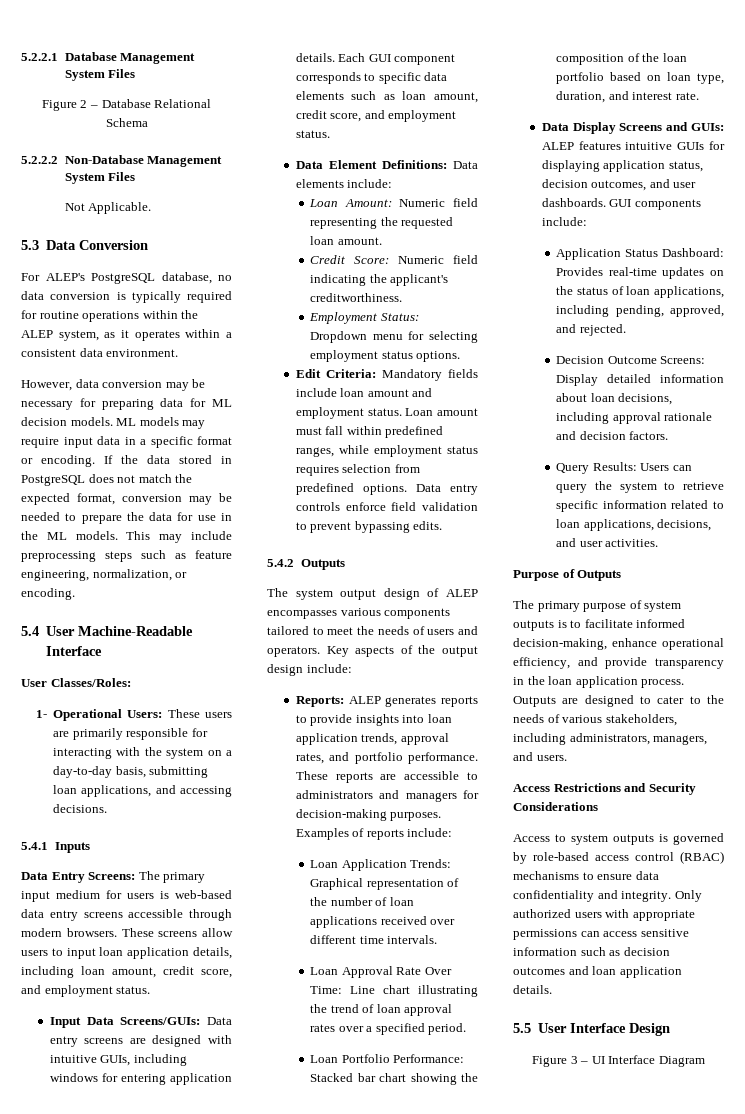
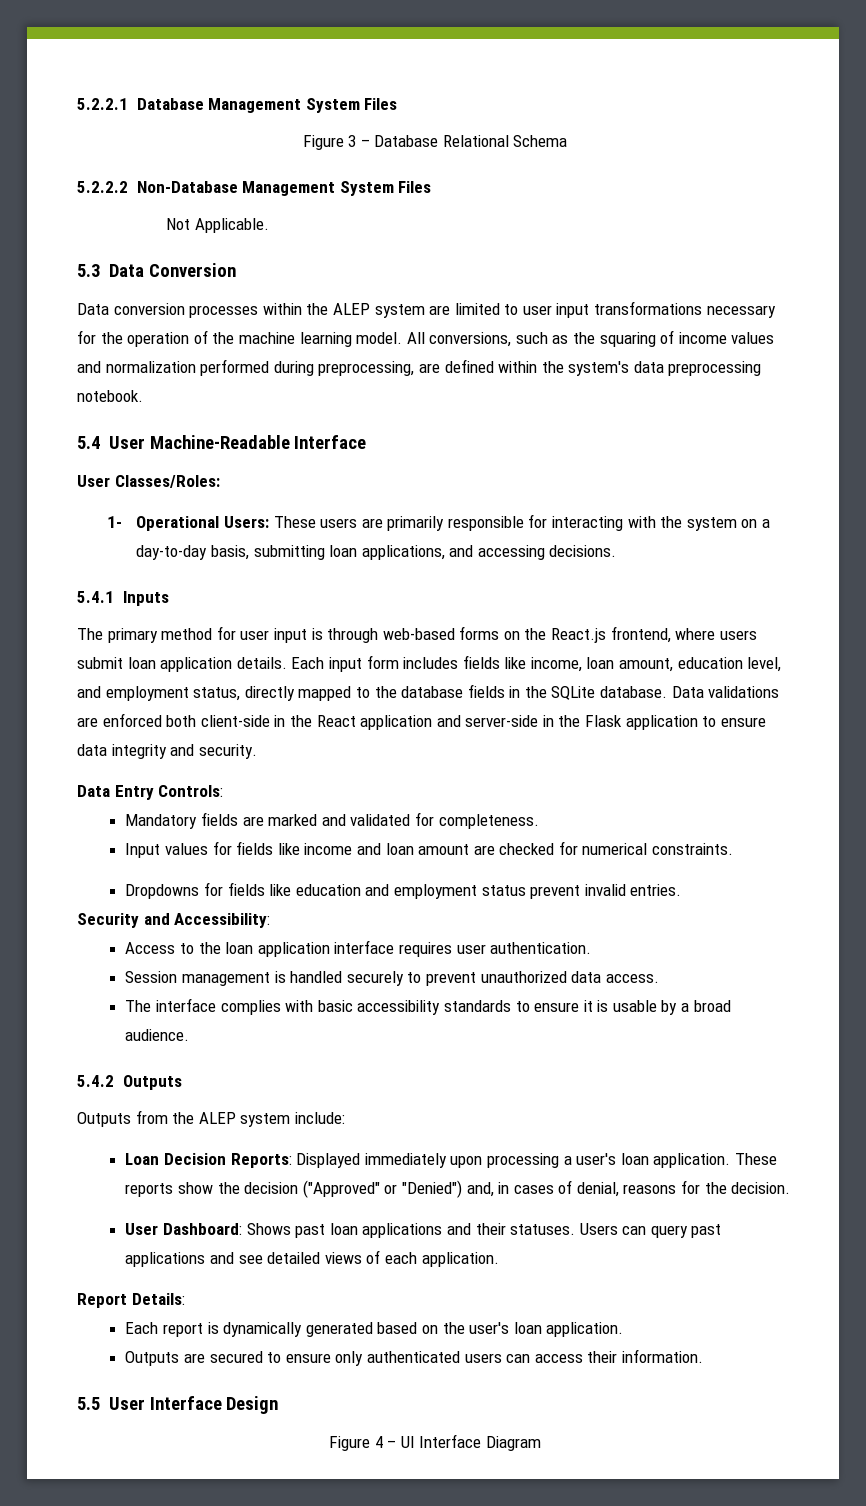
- Figure 2 – Database Relational Schema
+ Figure 3 – Database Relational Schema
- For ALEP's PostgreSQL database, no data conversion is typically required for routine operations within the ALEP system, as it operates within a consistent data environment.
- However, data conversion may be necessary for preparing data for ML decision models. ML models may require input data in a specific format or encoding. If the data stored in PostgreSQL does not match the expected format, conversion may be needed to prepare the data for use in the ML models. This may include preprocessing steps such as feature engineering, normalization, or encoding.
+ Data conversion processes within the ALEP system are limited to user input transformations necessary for the operation of the machine learning model. All conversions, such as the squaring of income values and normalization performed during preprocessing, are defined within the system's data preprocessing notebook.
- Data Entry Screens: The primary input medium for users is web-based data entry screens accessible through modern browsers. These screens allow users to input loan application details, including loan amount, credit score, and employment status.
- Input Data Screens/GUIs: Data entry screens are designed with intuitive GUIs, including windows for entering application details. Each GUI component corresponds to specific data elements such as loan amount, credit score, and employment status.
- Data Element Definitions: Data elements include:
- Loan Amount: Numeric field representing the requested loan amount.
- Credit Score: Numeric field indicating the applicant's creditworthiness.
- Employment Status: Dropdown menu for selecting employment status options.
- Edit Criteria: Mandatory fields include loan amount and employment status. Loan amount must fall within predefined ranges, while employment status requires selection from predefined options. Data entry controls enforce field validation to prevent bypassing edits.
+ The primary method for user input is through web-based forms on the React.js frontend, where users submit loan application details. Each input form includes fields like income, loan amount, education level, and employment status, directly mapped to the database fields in the SQLite database. Data validations are enforced both client-side in the React application and server-side in the Flask application to ensure data integrity and security.
+ Data Entry Controls:
+ Mandatory fields are marked and validated for completeness.
+ Input values for fields like income and loan amount are checked for numerical constraints.
+ Dropdowns for fields like education and employment status prevent invalid entries.
+ Security and Accessibility:
+ Access to the loan application interface requires user authentication.
+ Session management is handled securely to prevent unauthorized data access.
+ The interface complies with basic accessibility standards to ensure it is usable by a broad audience.
  5.4.2 Outputs
- The system output design of ALEP encompasses various components tailored to meet the needs of users and operators. Key aspects of the output design include:
- Reports: ALEP generates reports to provide insights into loan application trends, approval rates, and portfolio performance. These reports are accessible to administrators and managers for decision-making purposes. Examples of reports include:
- Loan Application Trends: Graphical representation of the number of loan applications received over different time intervals.
- Loan Approval Rate Over Time: Line chart illustrating the trend of loan approval rates over a specified period.
- Loan Portfolio Performance: Stacked bar chart showing the composition of the loan portfolio based on loan type, duration, and interest rate.
- Data Display Screens and GUIs: ALEP features intuitive GUIs for displaying application status, decision outcomes, and user dashboards. GUI components include:
- Application Status Dashboard: Provides real-time updates on the status of loan applications, including pending, approved, and rejected.
- Decision Outcome Screens: Display detailed information about loan decisions, including approval rationale and decision factors.
- Query Results: Users can query the system to retrieve specific information related to loan applications, decisions, and user activities.
- Purpose of Outputs
- The primary purpose of system outputs is to facilitate informed decision-making, enhance operational efficiency, and provide transparency in the loan application process. Outputs are designed to cater to the needs of various stakeholders, including administrators, managers, and users.
- Access Restrictions and Security Considerations
- Access to system outputs is governed by role-based access control (RBAC) mechanisms to ensure data confidentiality and integrity. Only authorized users with appropriate permissions can access sensitive information such as decision outcomes and loan application details.
+ Outputs from the ALEP system include:
+ Loan Decision Reports: Displayed immediately upon processing a user's loan application. These reports show the decision ("Approved" or "Denied") and, in cases of denial, reasons for the decision.
+ User Dashboard: Shows past loan applications and their statuses. Users can query past applications and see detailed views of each application.
+ Report Details:
+ Each report is dynamically generated based on the user's loan application.
+ Outputs are secured to ensure only authenticated users can access their information.
- Figure 3 – UI Interface Diagram
+ Figure 4 – UI Interface Diagram

